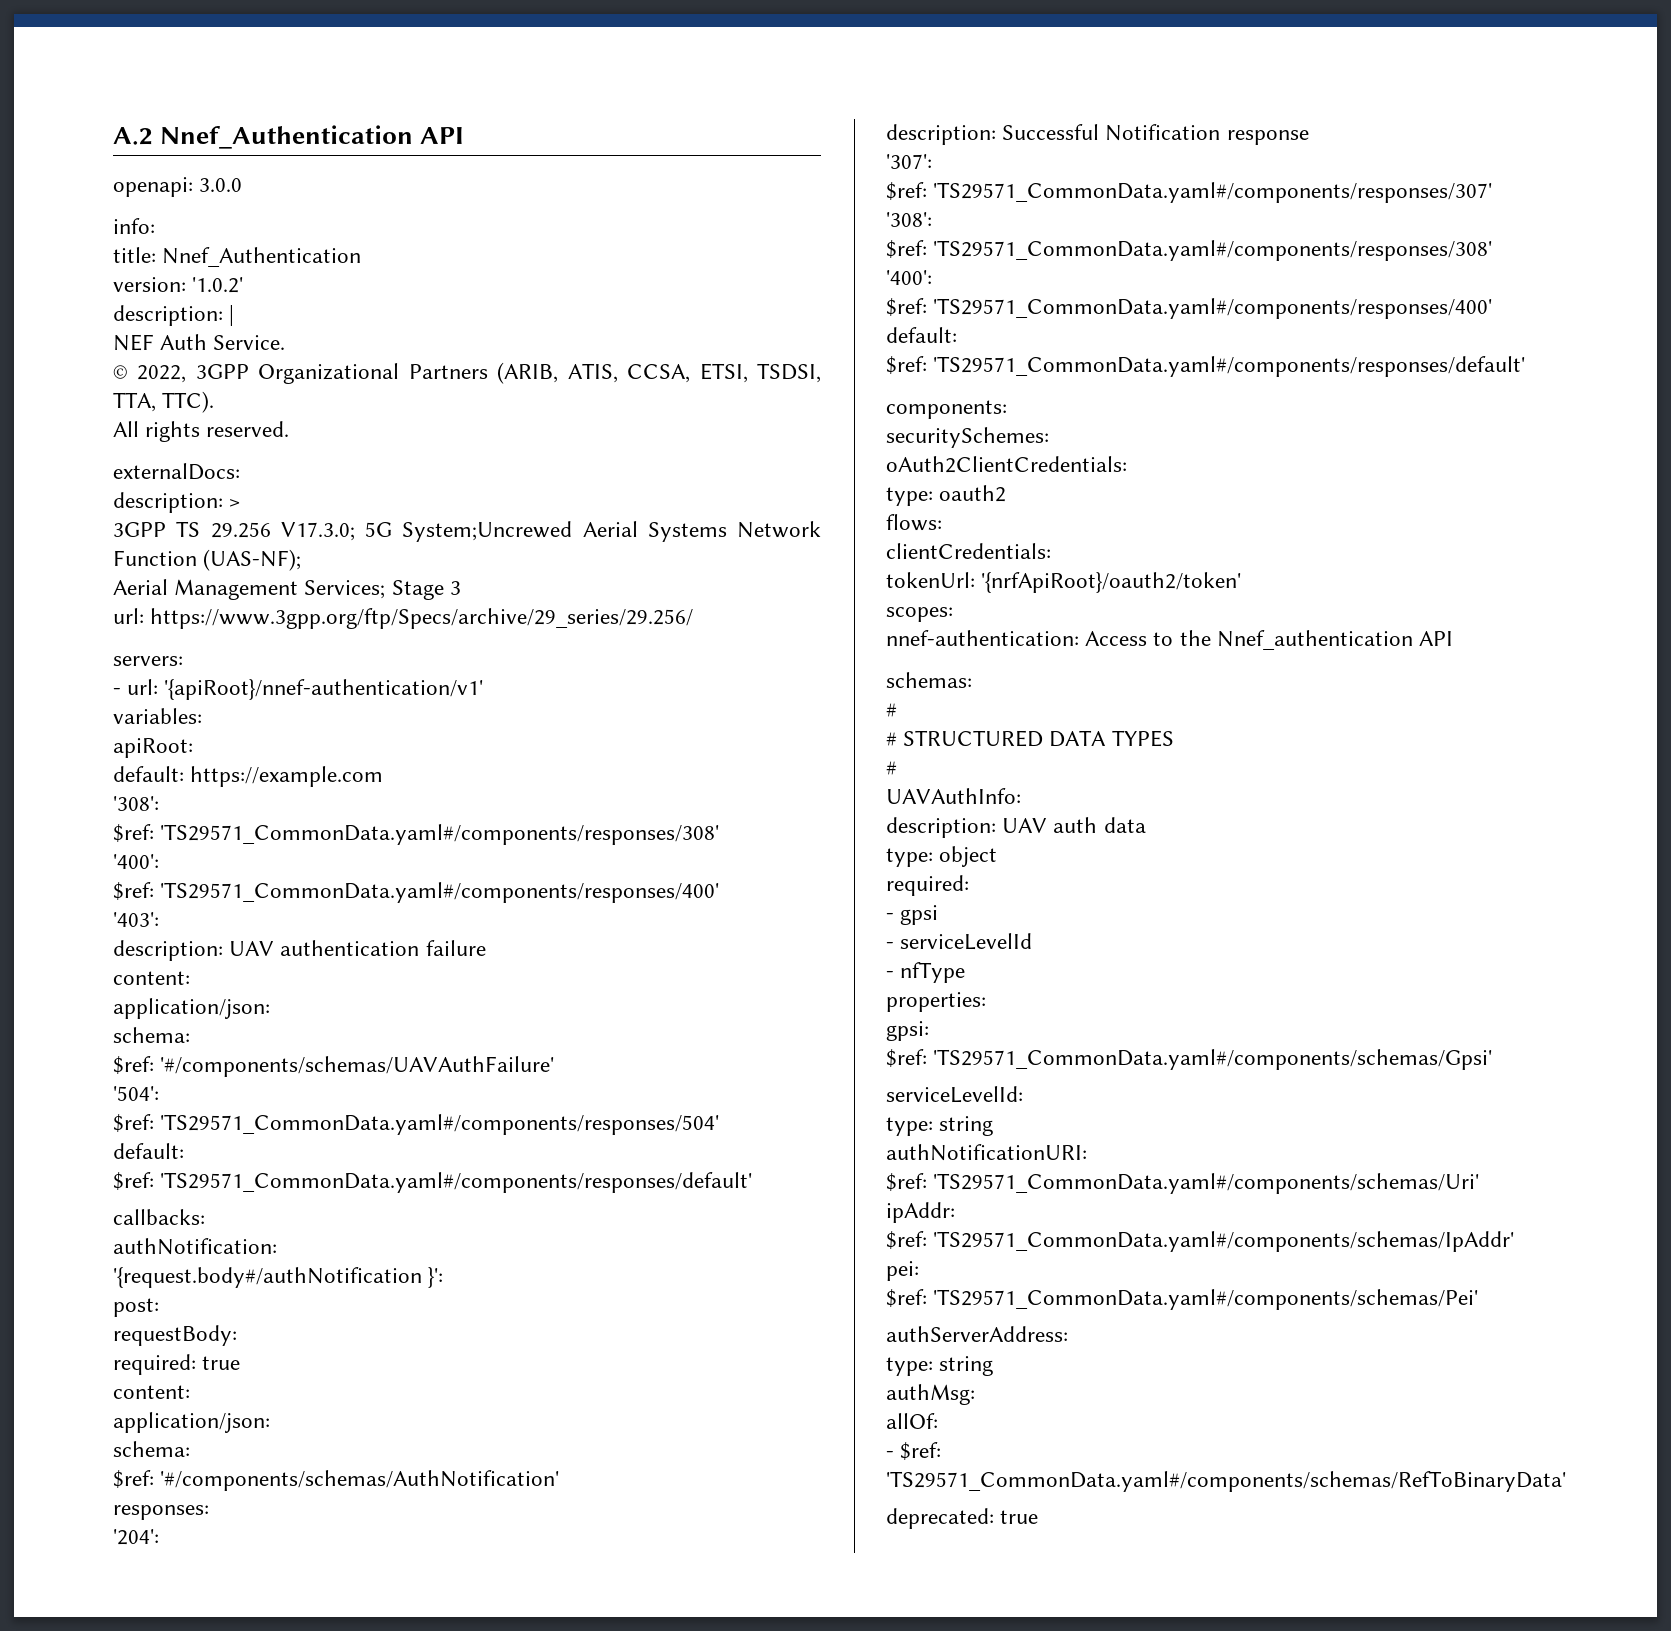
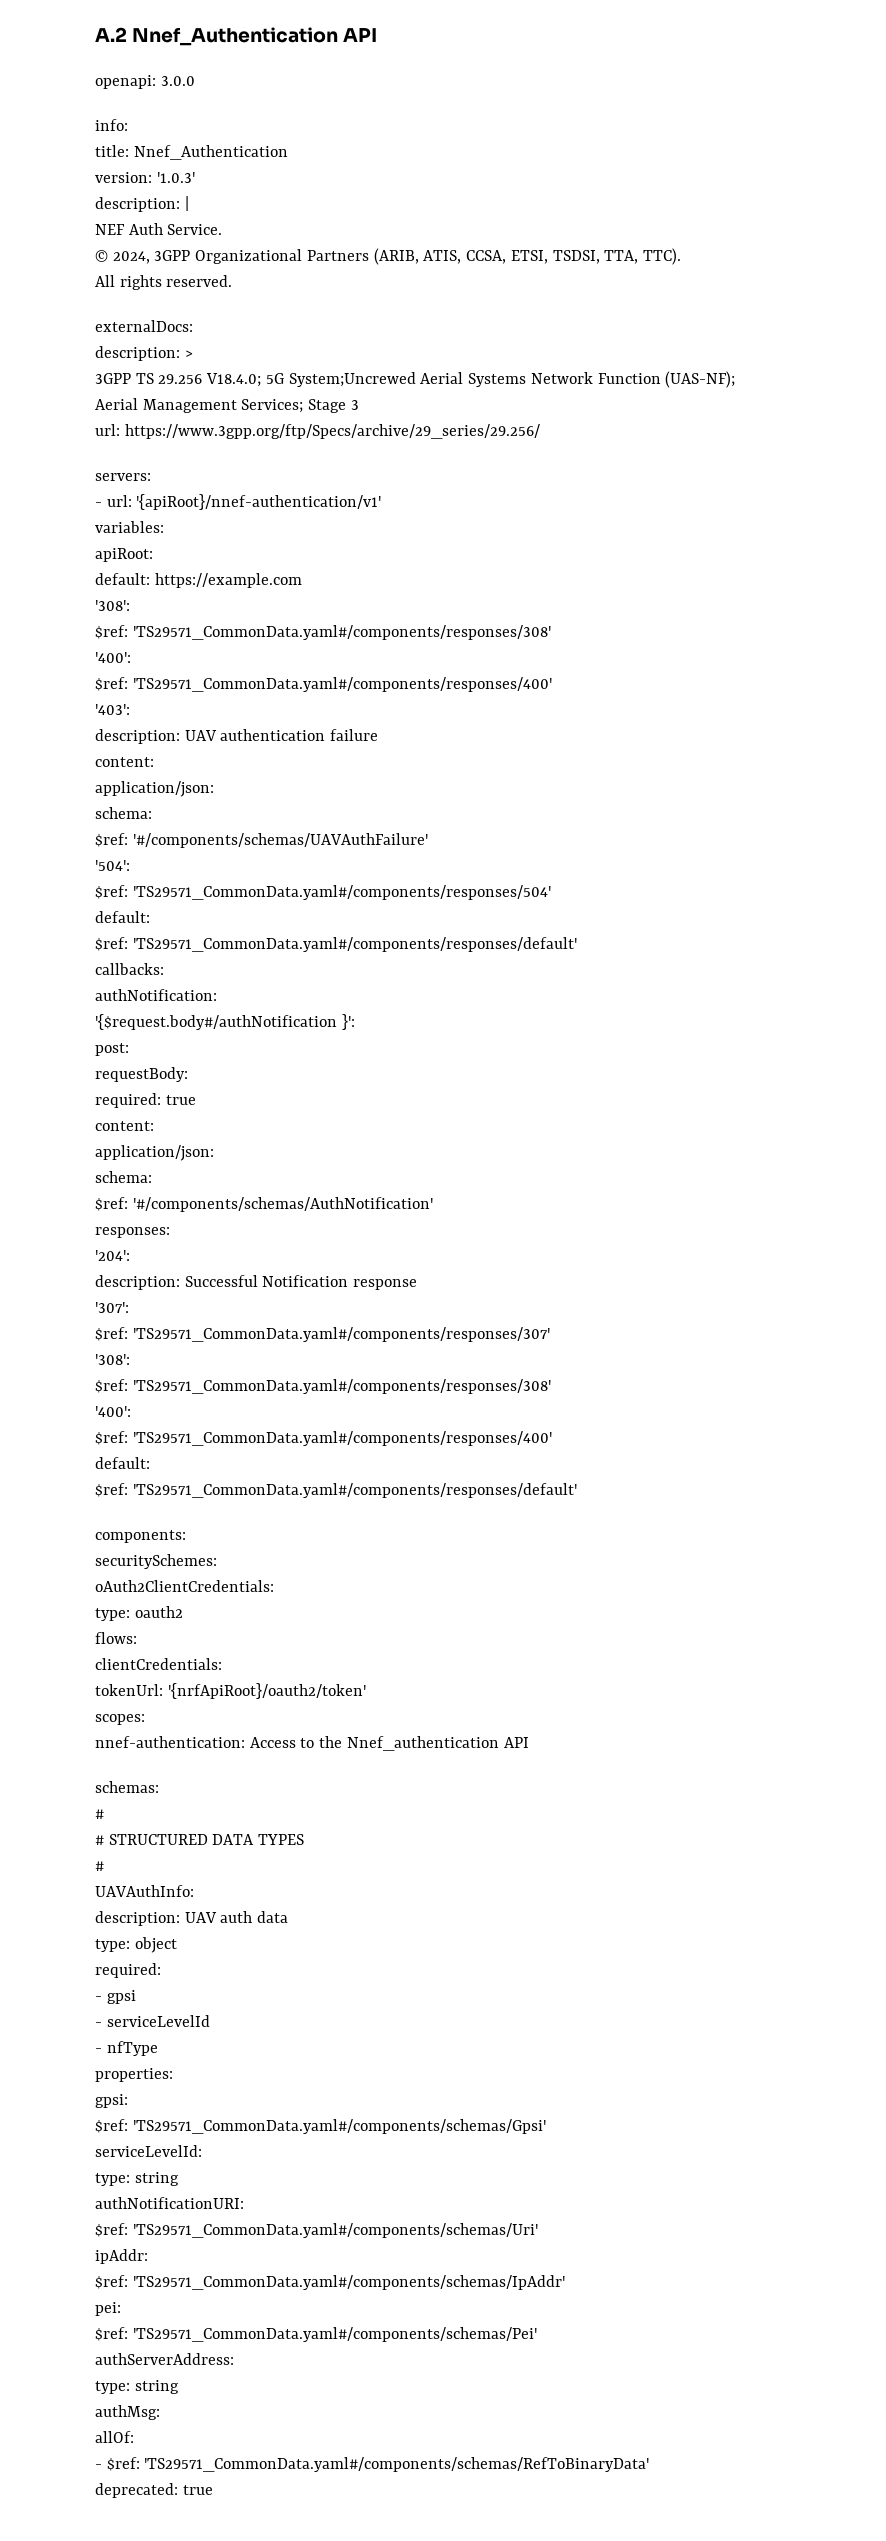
- version: '1.0.2'
+ version: '1.0.3'
- © 2022, 3GPP Organizational Partners (ARIB, ATIS, CCSA, ETSI, TSDSI, TTA, TTC).
+ © 2024, 3GPP Organizational Partners (ARIB, ATIS, CCSA, ETSI, TSDSI, TTA, TTC).
- 3GPP TS 29.256 V17.3.0; 5G System;Uncrewed Aerial Systems Network Function (UAS-NF);
+ 3GPP TS 29.256 V18.4.0; 5G System;Uncrewed Aerial Systems Network Function (UAS-NF);
- '{request.body#/authNotification }':
+ '{$request.body#/authNotification }':

